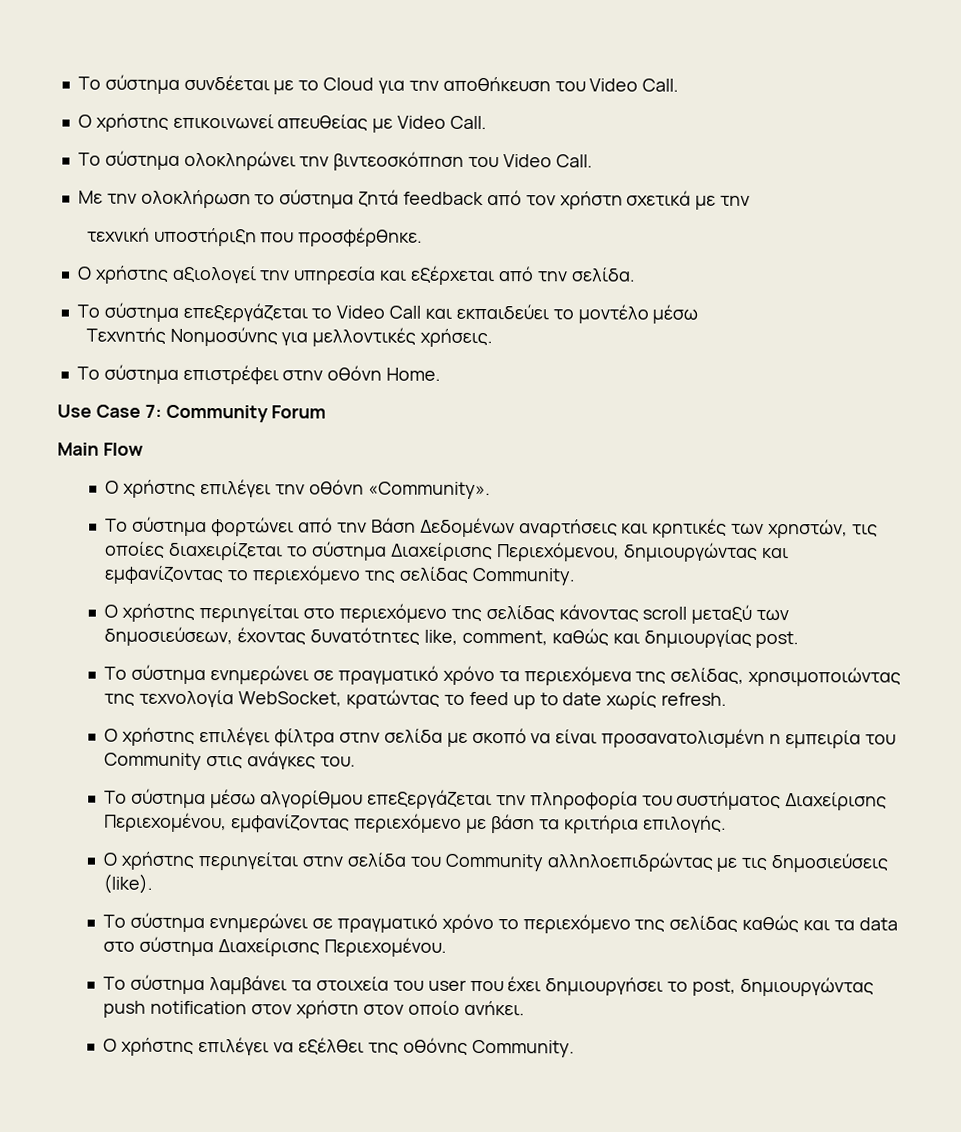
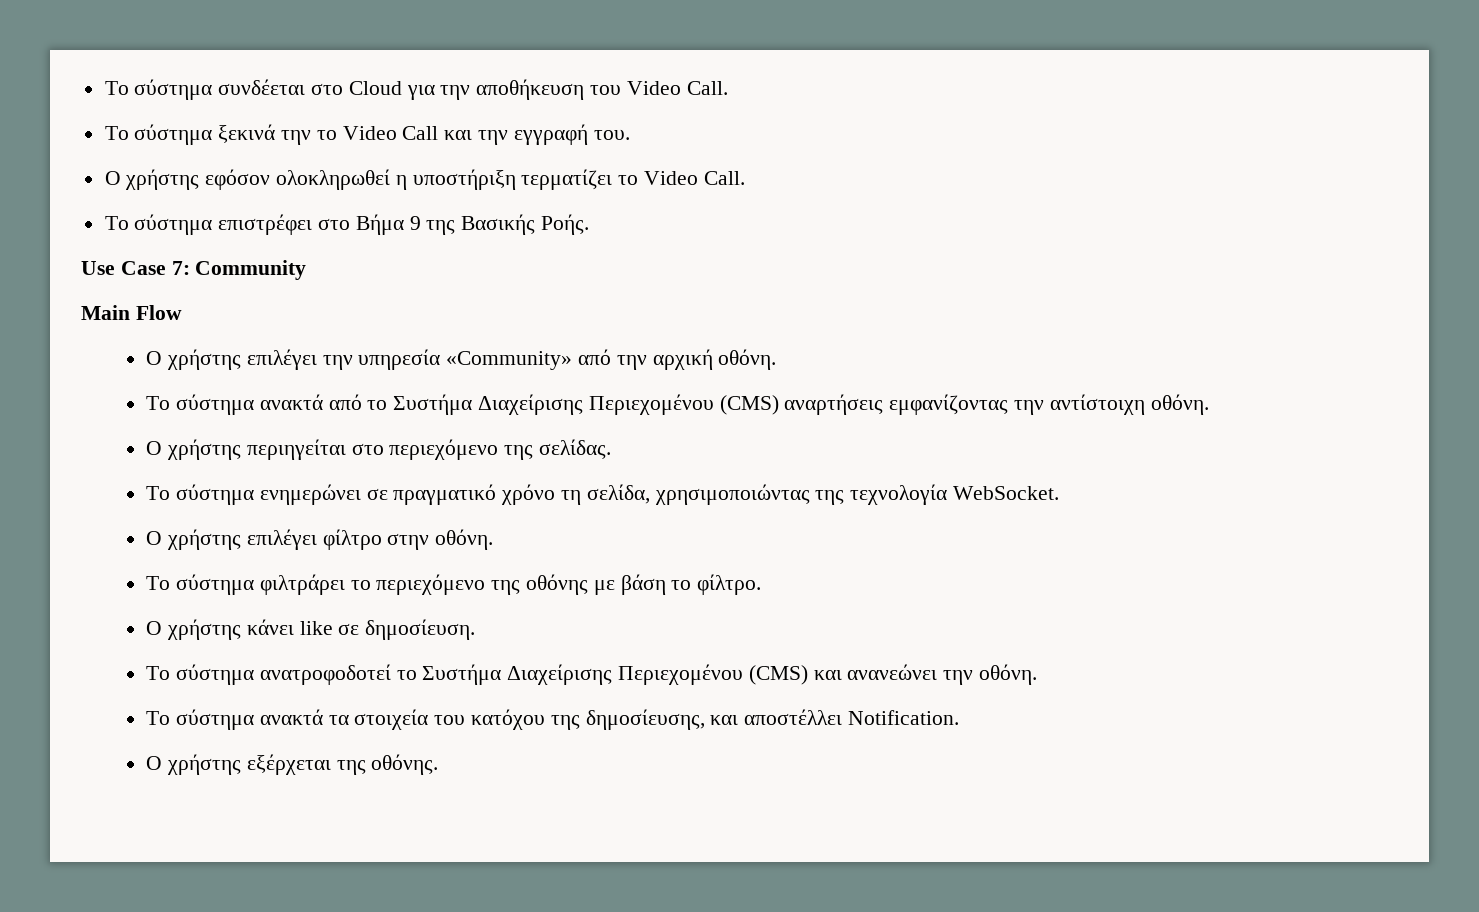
- Το σύστημα συνδέεται με το Cloud για την αποθήκευση του Video Call.
+ Το σύστημα συνδέεται στο Cloud για την αποθήκευση του Video Call.
- Ο χρήστης επικοινωνεί απευθείας με Video Call.
- To σύστημα ολοκληρώνει την βιντεοσκόπηση του Video Call.
- Με την ολοκλήρωση το σύστημα ζητά feedback από τον χρήστη σχετικά με την
- τεχνική υποστήριξη που προσφέρθηκε.
- Ο χρήστης αξιολογεί την υπηρεσία και εξέρχεται από την σελίδα.
- Το σύστημα επεξεργάζεται το Video Call και εκπαιδεύει το μοντέλο μέσω
- Τεχνητής Νοημοσύνης για μελλοντικές χρήσεις.
- Το σύστημα επιστρέφει στην οθόνη Home.
+ Το σύστημα ξεκινά την το Video Call και την εγγραφή του.
+ O χρήστης εφόσον ολοκληρωθεί η υποστήριξη τερματίζει το Video Call.
+ Το σύστημα επιστρέφει στο Βήμα 9 της Βασικής Ροής.
- Use Case 7: Community Forum
+ Use Case 7: Community
- O χρήστης επιλέγει την οθόνη «Community».
- Το σύστημα φορτώνει από την Βάση Δεδομένων αναρτήσεις και κρητικές των χρηστών, τις οποίες διαχειρίζεται το σύστημα Διαχείρισης Περιεχόμενου, δημιουργώντας και εμφανίζοντας το περιεχόμενο της σελίδας Community.
+ O χρήστης επιλέγει την υπηρεσία «Community» από την αρχική οθόνη.
+ Το σύστημα ανακτά από το Συστήμα Διαχείρισης Περιεχομένου (CMS) αναρτήσεις εμφανίζοντας την αντίστοιχη οθόνη.
- Ο χρήστης περιηγείται στο περιεχόμενο της σελίδας κάνοντας scroll μεταξύ των δημοσιεύσεων, έχοντας δυνατότητες like, comment, καθώς και δημιουργίας post.
- Το σύστημα ενημερώνει σε πραγματικό χρόνο τα περιεχόμενα της σελίδας, χρησιμοποιώντας της τεχνολογία WebSocket, κρατώντας το feed up to date χωρίς refresh.
- O χρήστης επιλέγει φίλτρα στην σελίδα με σκοπό να είναι προσανατολισμένη η εμπειρία του Community στις ανάγκες του.
- Το σύστημα μέσω αλγορίθμου επεξεργάζεται την πληροφορία του συστήματος Διαχείρισης Περιεχομένου, εμφανίζοντας περιεχόμενο με βάση τα κριτήρια επιλογής.
- Ο χρήστης περιηγείται στην σελίδα του Community αλληλοεπιδρώντας με τις δημοσιεύσεις (like).
- Το σύστημα ενημερώνει σε πραγματικό χρόνο το περιεχόμενο της σελίδας καθώς και τα data στο σύστημα Διαχείρισης Περιεχομένου.
- To σύστημα λαμβάνει τα στοιχεία του user που έχει δημιουργήσει το post, δημιουργώντας push notification στον χρήστη στον οποίο ανήκει.
- Ο χρήστης επιλέγει να εξέλθει της οθόνης Community.
+ Ο χρήστης περιηγείται στο περιεχόμενο της σελίδας.
+ Το σύστημα ενημερώνει σε πραγματικό χρόνο τη σελίδα, χρησιμοποιώντας της τεχνολογία WebSocket.
+ O χρήστης επιλέγει φίλτρο στην οθόνη.
+ Το σύστημα φιλτράρει το περιεχόμενο της οθόνης με βάση το φίλτρο.
+ Ο χρήστης κάνει like σε δημοσίευση.
+ Το σύστημα ανατροφοδοτεί το Συστήμα Διαχείρισης Περιεχομένου (CMS) και ανανεώνει την οθόνη.
+ To σύστημα ανακτά τα στοιχεία του κατόχου της δημοσίευσης, και αποστέλλει Notification.
+ Ο χρήστης εξέρχεται της οθόνης.

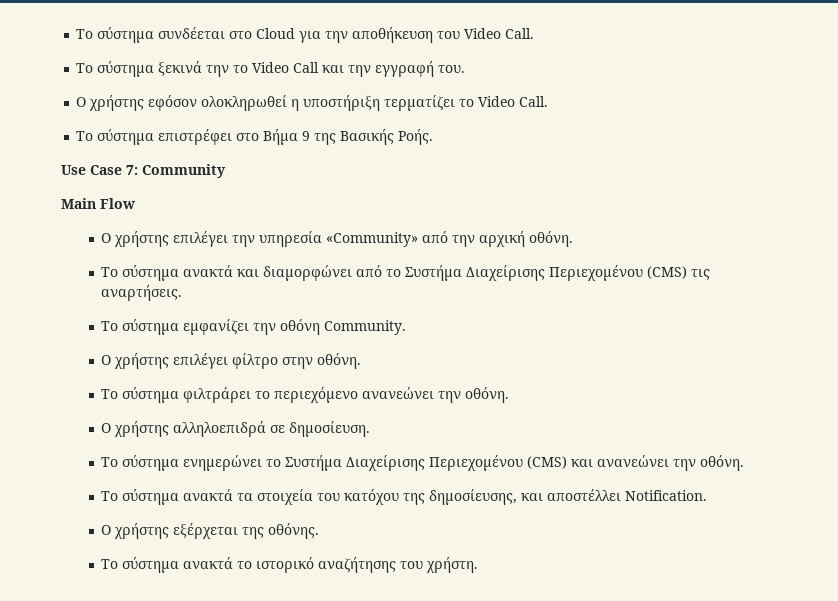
- Το σύστημα ανακτά από το Συστήμα Διαχείρισης Περιεχομένου (CMS) αναρτήσεις εμφανίζοντας την αντίστοιχη οθόνη.
- Ο χρήστης περιηγείται στο περιεχόμενο της σελίδας.
- Το σύστημα ενημερώνει σε πραγματικό χρόνο τη σελίδα, χρησιμοποιώντας της τεχνολογία WebSocket.
+ Το σύστημα ανακτά και διαμορφώνει από το Συστήμα Διαχείρισης Περιεχομένου (CMS) τις αναρτήσεις.
+ To σύστημα εμφανίζει την οθόνη Community.
- Το σύστημα φιλτράρει το περιεχόμενο της οθόνης με βάση το φίλτρο.
- Ο χρήστης κάνει like σε δημοσίευση.
+ Το σύστημα φιλτράρει το περιεχόμενο ανανεώνει την οθόνη.
+ Ο χρήστης αλληλοεπιδρά σε δημοσίευση.
- Το σύστημα ανατροφοδοτεί το Συστήμα Διαχείρισης Περιεχομένου (CMS) και ανανεώνει την οθόνη.
+ Το σύστημα ενημερώνει το Συστήμα Διαχείρισης Περιεχομένου (CMS) και ανανεώνει την οθόνη.
+ Το σύστημα ανακτά το ιστορικό αναζήτησης του χρήστη.

